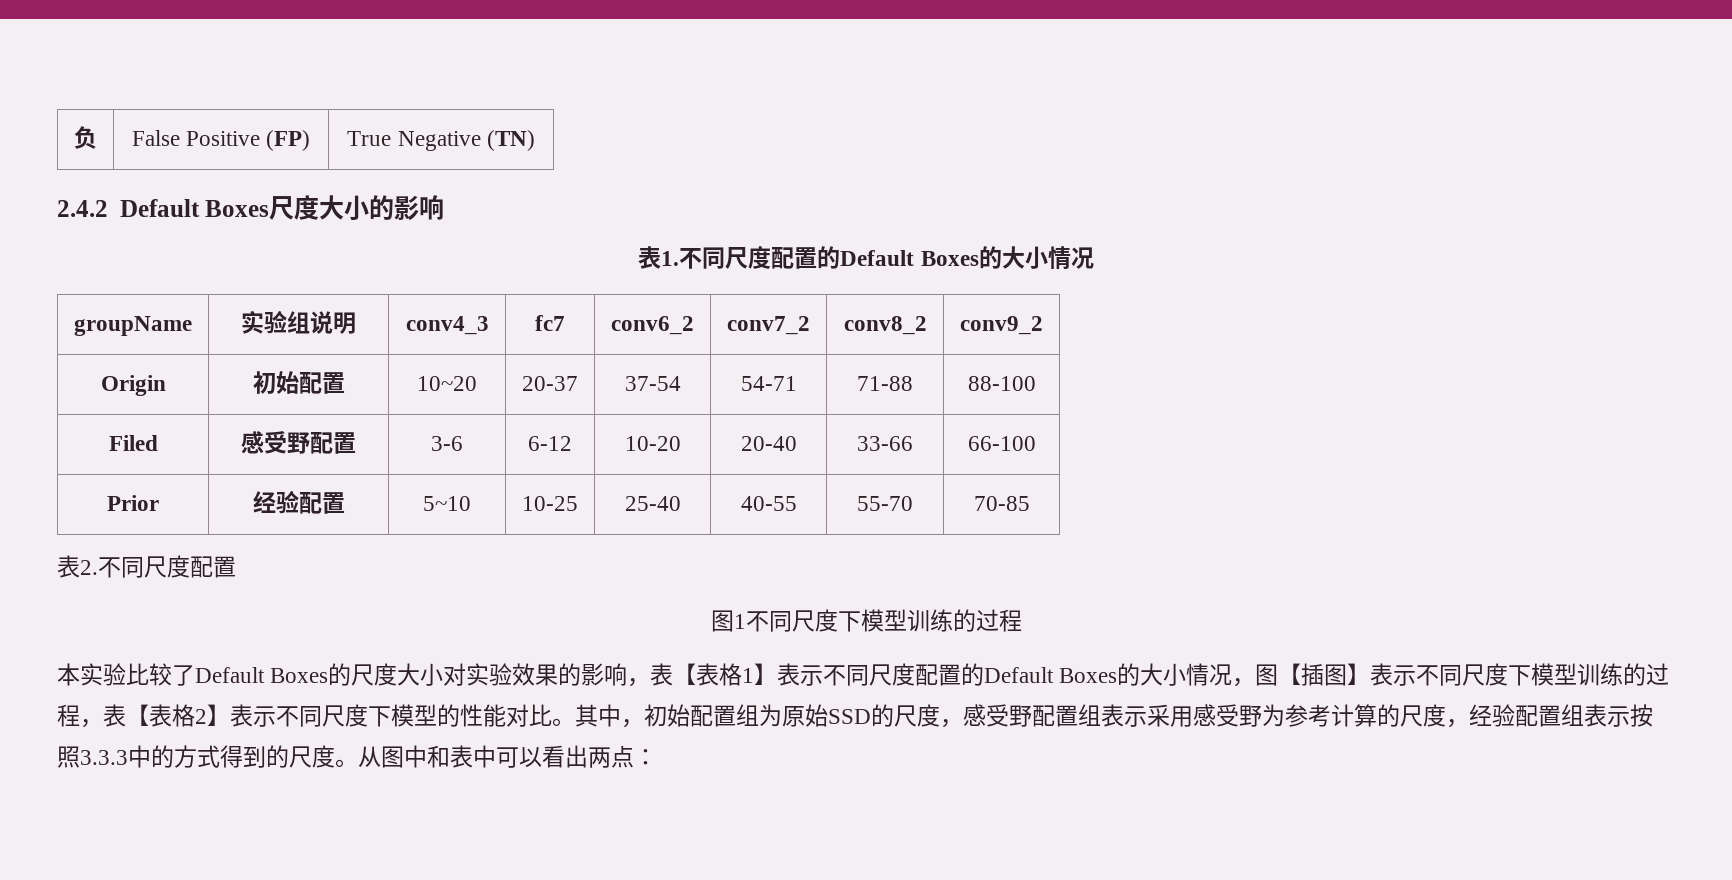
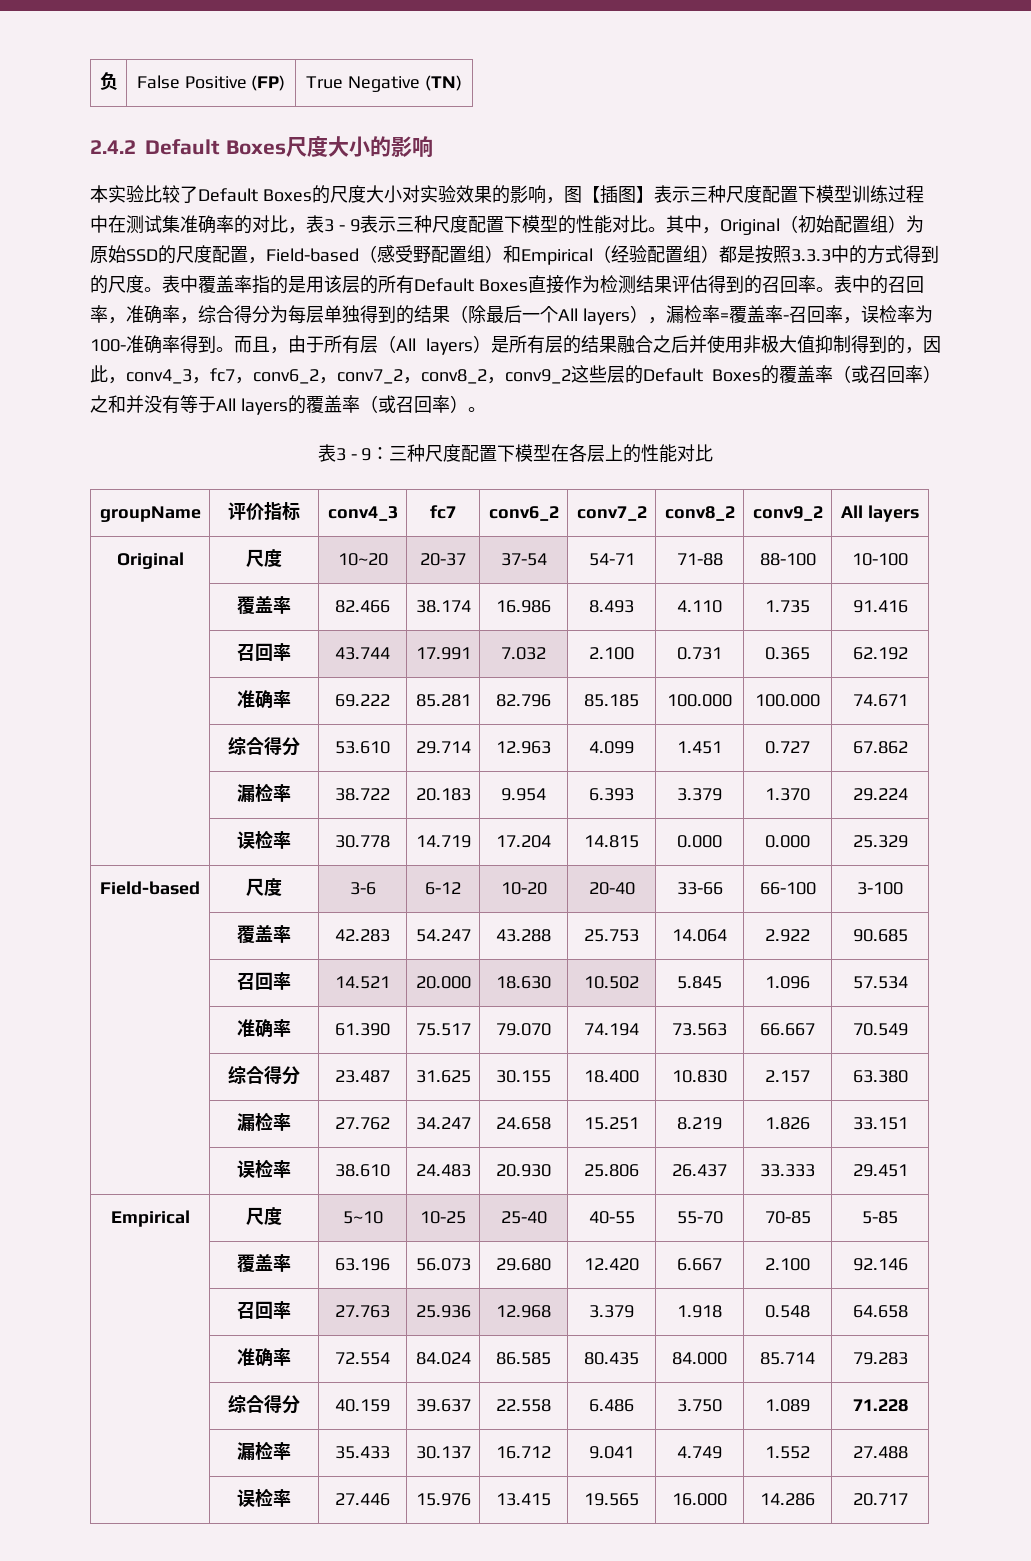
- 表1.不同尺度配置的Default Boxes的大小情况
- groupName | 实验组说明 | conv4_3 | fc7 | conv6_2 | conv7_2 | conv8_2 | conv9_2
- Origin | 初始配置 | 10~20 | 20-37 | 37-54 | 54-71 | 71-88 | 88-100
- Filed | 感受野配置 | 3-6 | 6-12 | 10-20 | 20-40 | 33-66 | 66-100
- Prior | 经验配置 | 5~10 | 10-25 | 25-40 | 40-55 | 55-70 | 70-85
- 表2.不同尺度配置
- 图1不同尺度下模型训练的过程
- 本实验比较了Default Boxes的尺度大小对实验效果的影响，表【表格1】表示不同尺度配置的Default Boxes的大小情况，图【插图】表示不同尺度下模型训练的过程，表【表格2】表示不同尺度下模型的性能对比。
+ 本实验比较了Default Boxes的尺度大小对实验效果的影响，图【插图】表示三种尺度配置下模型训练过程中在测试集准确率的对比，表3 - 9表示三种尺度配置下模型的性能对比。
- 其中，初始配置组为原始SSD的尺度，感受野配置组表示采用感受野为参考计算的尺度，经验配置组表示按照3.3.3中的方式得到的尺度。
+ 其中，Original（初始配置组）为原始SSD的尺度配置，Field-based（感受野配置组）和Empirical（经验配置组）都是按照3.3.3中的方式得到的尺度。
- 从图中和表中可以看出两点：
+ 表中覆盖率指的是用该层的所有Default Boxes直接作为检测结果评估得到的召回率。表中的召回率，准确率，综合得分为每层单独得到的结果（除最后一个All layers），漏检率=覆盖率-召回率，误检率为100-准确率得到。而且，由于所有层（All layers）是所有层的结果融合之后并使用非极大值抑制得到的，因此，conv4_3，fc7，conv6_2，conv7_2，conv8_2，conv9_2这些层的Default Boxes的覆盖率（或召回率）之和并没有等于All layers的覆盖率（或召回率）。
+ 表3 - 9：三种尺度配置下模型在各层上的性能对比
+ groupName | 评价指标 | conv4_3 | fc7 | conv6_2 | conv7_2 | conv8_2 | conv9_2 | All layers
+ Original | 尺度 | 10~20 | 20-37 | 37-54 | 54-71 | 71-88 | 88-100 | 10-100
+ | 覆盖率 | 82.466 | 38.174 | 16.986 | 8.493 | 4.110 | 1.735 | 91.416
+ | 召回率 | 43.744 | 17.991 | 7.032 | 2.100 | 0.731 | 0.365 | 62.192
+ | 准确率 | 69.222 | 85.281 | 82.796 | 85.185 | 100.000 | 100.000 | 74.671
+ | 综合得分 | 53.610 | 29.714 | 12.963 | 4.099 | 1.451 | 0.727 | 67.862
+ | 漏检率 | 38.722 | 20.183 | 9.954 | 6.393 | 3.379 | 1.370 | 29.224
+ | 误检率 | 30.778 | 14.719 | 17.204 | 14.815 | 0.000 | 0.000 | 25.329
+ Field-based | 尺度 | 3-6 | 6-12 | 10-20 | 20-40 | 33-66 | 66-100 | 3-100
+ | 覆盖率 | 42.283 | 54.247 | 43.288 | 25.753 | 14.064 | 2.922 | 90.685
+ | 召回率 | 14.521 | 20.000 | 18.630 | 10.502 | 5.845 | 1.096 | 57.534
+ | 准确率 | 61.390 | 75.517 | 79.070 | 74.194 | 73.563 | 66.667 | 70.549
+ | 综合得分 | 23.487 | 31.625 | 30.155 | 18.400 | 10.830 | 2.157 | 63.380
+ | 漏检率 | 27.762 | 34.247 | 24.658 | 15.251 | 8.219 | 1.826 | 33.151
+ | 误检率 | 38.610 | 24.483 | 20.930 | 25.806 | 26.437 | 33.333 | 29.451
+ Empirical | 尺度 | 5~10 | 10-25 | 25-40 | 40-55 | 55-70 | 70-85 | 5-85
+ | 覆盖率 | 63.196 | 56.073 | 29.680 | 12.420 | 6.667 | 2.100 | 92.146
+ | 召回率 | 27.763 | 25.936 | 12.968 | 3.379 | 1.918 | 0.548 | 64.658
+ | 准确率 | 72.554 | 84.024 | 86.585 | 80.435 | 84.000 | 85.714 | 79.283
+ | 综合得分 | 40.159 | 39.637 | 22.558 | 6.486 | 3.750 | 1.089 | 71.228
+ | 漏检率 | 35.433 | 30.137 | 16.712 | 9.041 | 4.749 | 1.552 | 27.488
+ | 误检率 | 27.446 | 15.976 | 13.415 | 19.565 | 16.000 | 14.286 | 20.717

